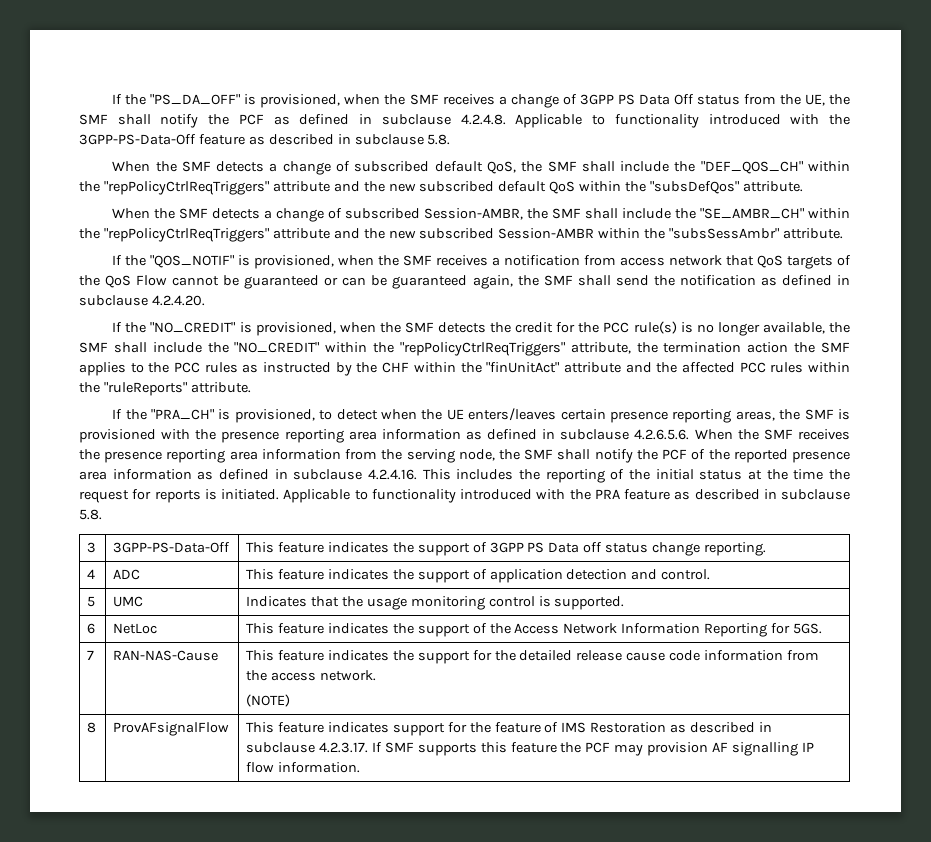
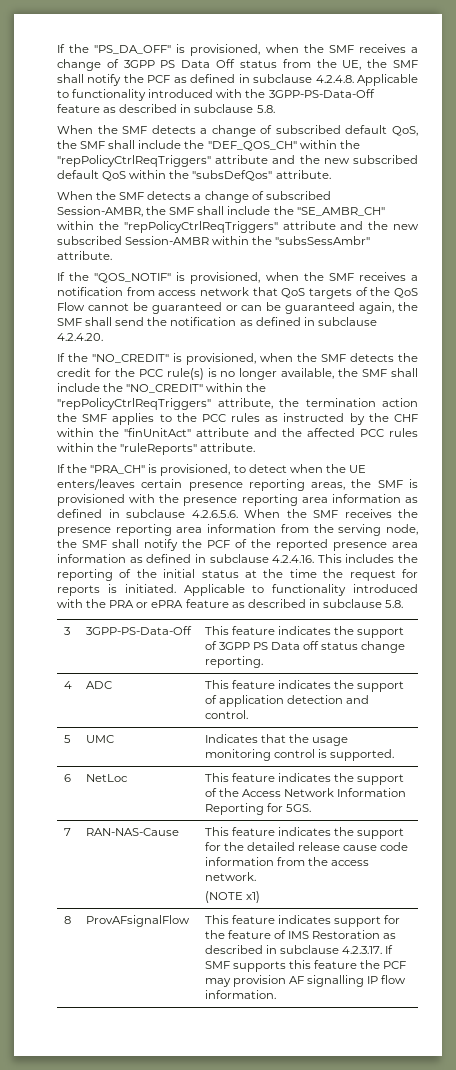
- Applicable to functionality introduced with the PRA feature as described in subclause 5.8.
+ Applicable to functionality introduced with the PRA or ePRA feature as described in subclause 5.8.
  7 | RAN-NAS-Cause | This feature indicates the support for the detailed release cause code information from the access network.
- (NOTE)
+ (NOTE x1)

